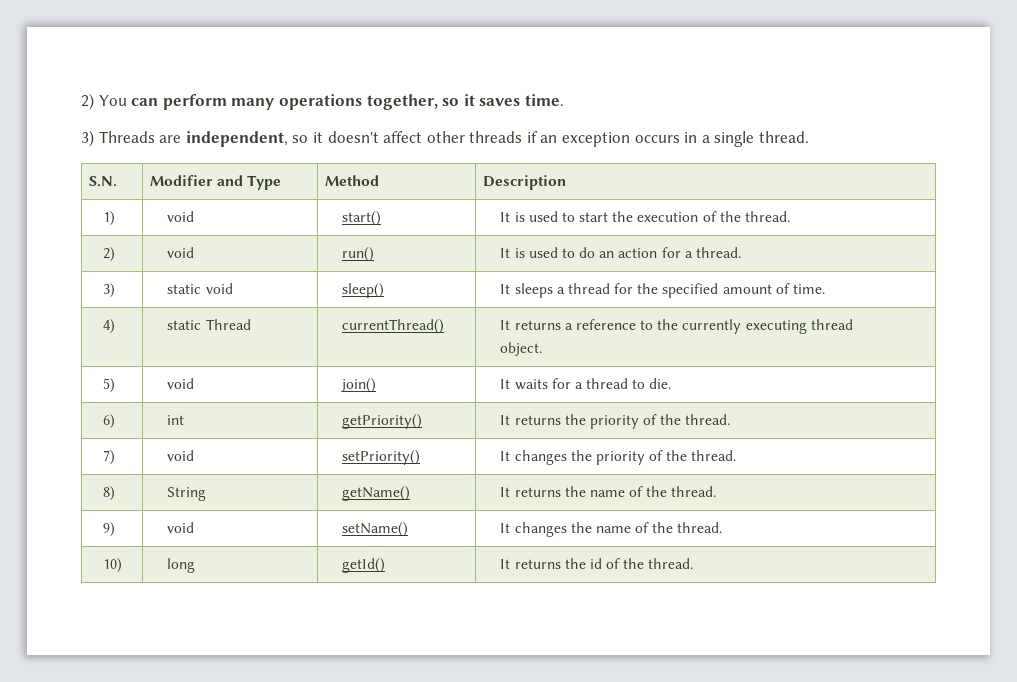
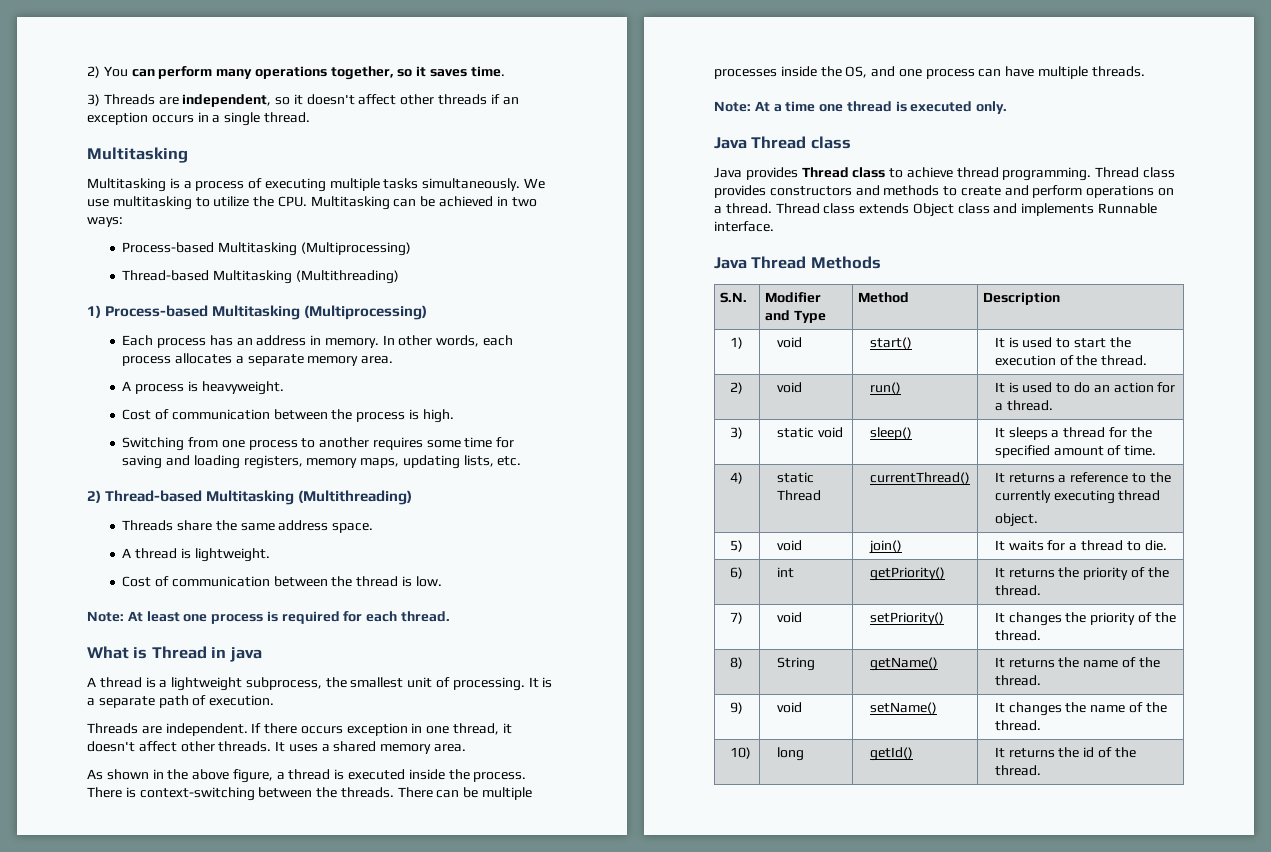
  3) Threads are independent, so it doesn't affect other threads if an exception occurs in a single thread.
+ Multitasking
+ Multitasking is a process of executing multiple tasks simultaneously. We use multitasking to utilize the CPU. Multitasking can be achieved in two ways:
+ Process-based Multitasking (Multiprocessing)
+ Thread-based Multitasking (Multithreading)
+ 1) Process-based Multitasking (Multiprocessing)
+ Each process has an address in memory. In other words, each process allocates a separate memory area.
+ A process is heavyweight.
+ Cost of communication between the process is high.
+ Switching from one process to another requires some time for saving and loading registers, memory maps, updating lists, etc.
+ 2) Thread-based Multitasking (Multithreading)
+ Threads share the same address space.
+ A thread is lightweight.
+ Cost of communication between the thread is low.
+ Note: At least one process is required for each thread.
+ What is Thread in java
+ A thread is a lightweight subprocess, the smallest unit of processing. It is a separate path of execution.
+ Threads are independent. If there occurs exception in one thread, it doesn't affect other threads. It uses a shared memory area.
+ As shown in the above figure, a thread is executed inside the process. There is context-switching between the threads. There can be multiple processes inside the OS, and one process can have multiple threads.
+ Note: At a time one thread is executed only.
+ Java Thread class
+ Java provides Thread class to achieve thread programming. Thread class provides constructors and methods to create and perform operations on a thread. Thread class extends Object class and implements Runnable interface.
+ Java Thread Methods

